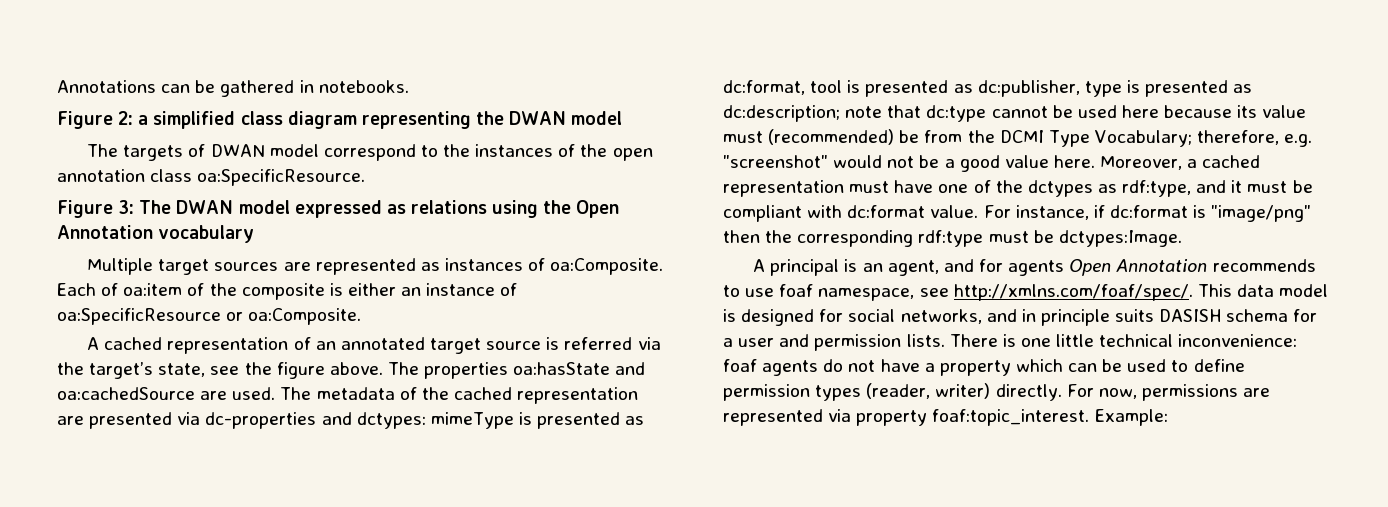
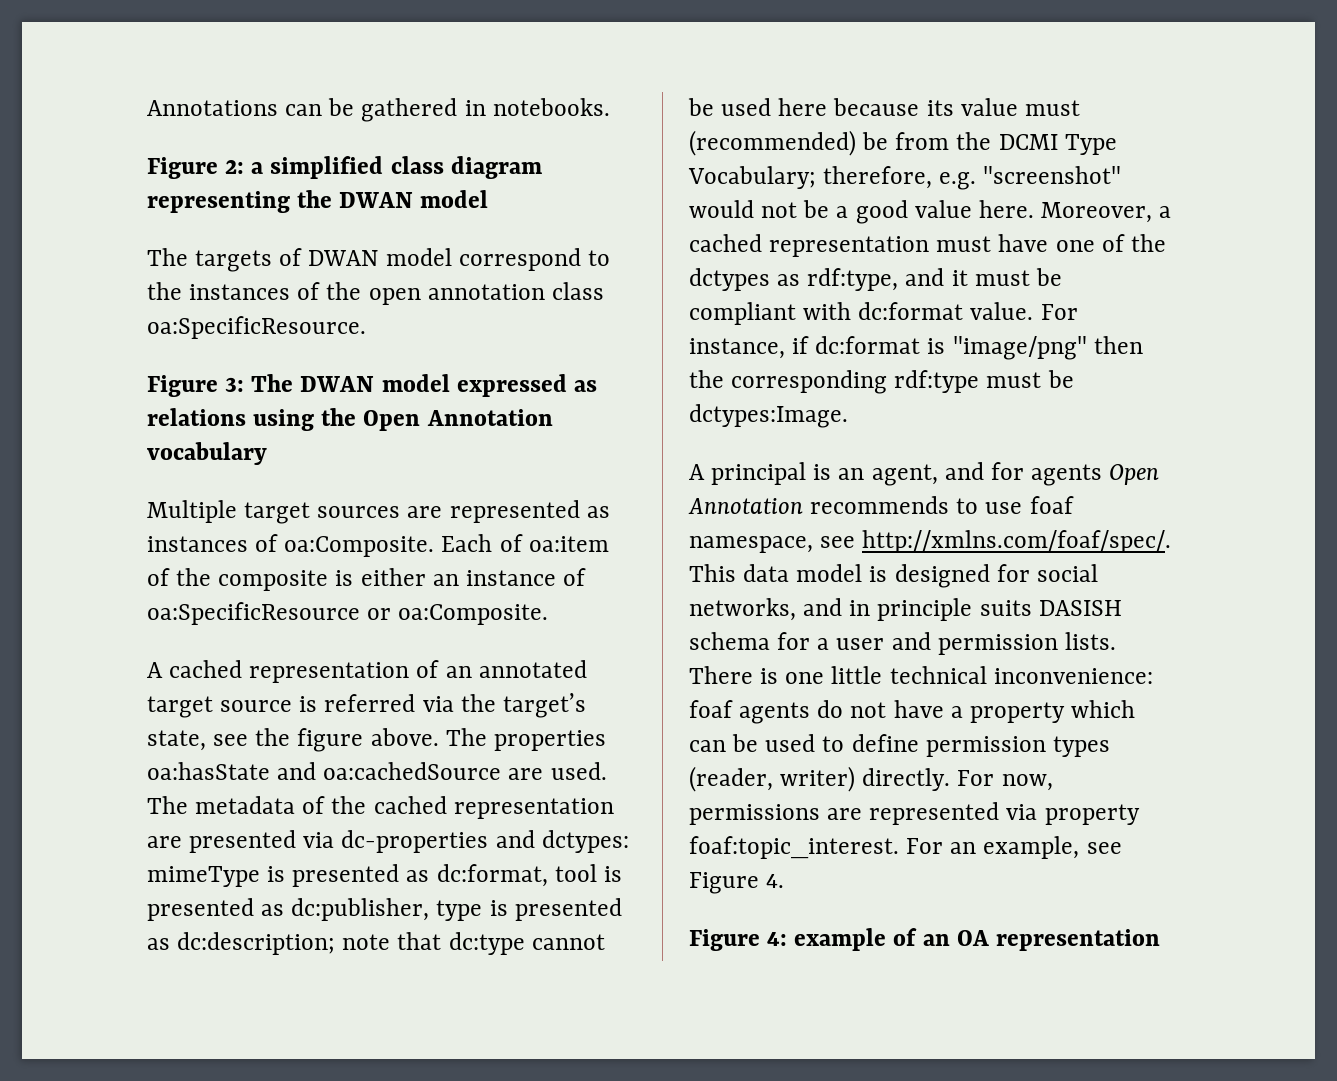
- Example:
+ For an example, see Figure 4.
+ Figure 4: example of an OA representation

